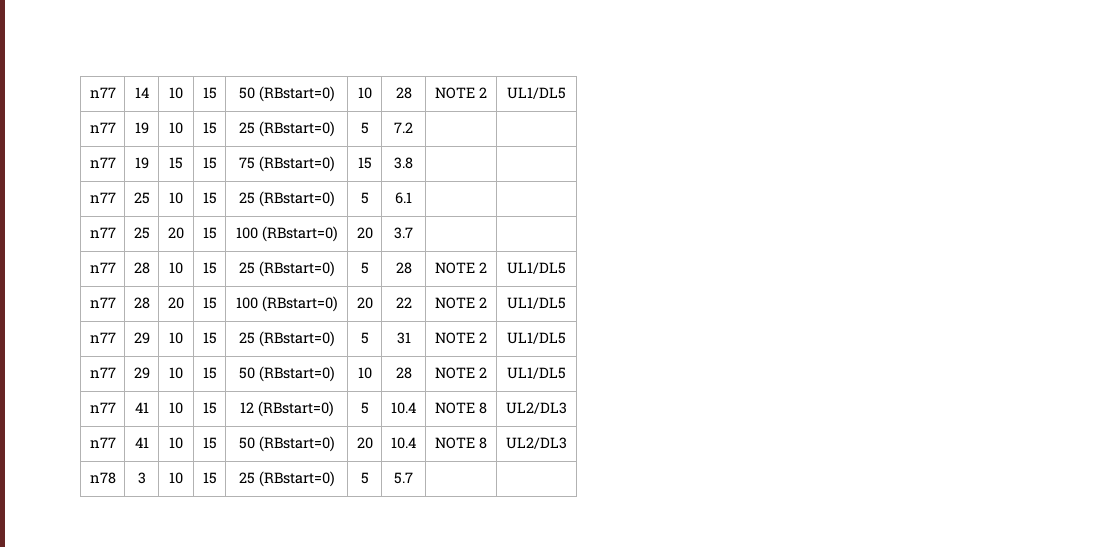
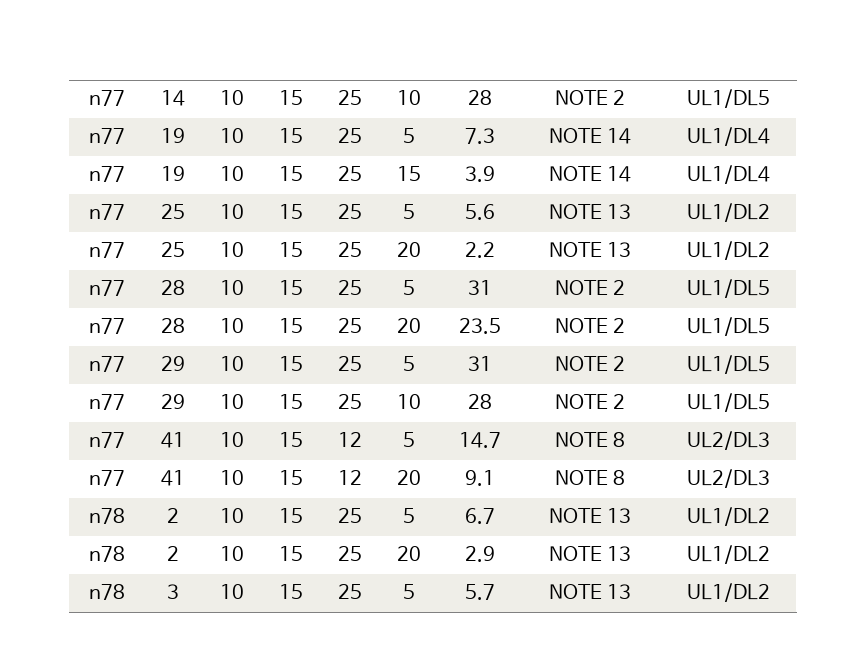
- n77 | 14 | 10 | 15 | 50 (RBstart=0) | 10 | 28 | NOTE 2 | UL1/DL5
+ n77 | 14 | 10 | 15 | 25 | 10 | 28 | NOTE 2 | UL1/DL5
- n77 | 19 | 10 | 15 | 25 (RBstart=0) | 5 | 7.2 | |
- n77 | 19 | 15 | 15 | 75 (RBstart=0) | 15 | 3.8 | |
- n77 | 25 | 10 | 15 | 25 (RBstart=0) | 5 | 6.1 | |
- n77 | 25 | 20 | 15 | 100 (RBstart=0) | 20 | 3.7 | |
- n77 | 28 | 10 | 15 | 25 (RBstart=0) | 5 | 28 | NOTE 2 | UL1/DL5
+ n77 | 19 | 10 | 15 | 25 | 5 | 7.3 | NOTE 14 | UL1/DL4
+ n77 | 19 | 10 | 15 | 25 | 15 | 3.9 | NOTE 14 | UL1/DL4
+ n77 | 25 | 10 | 15 | 25 | 5 | 5.6 | NOTE 13 | UL1/DL2
+ n77 | 25 | 10 | 15 | 25 | 20 | 2.2 | NOTE 13 | UL1/DL2
+ n77 | 28 | 10 | 15 | 25 | 5 | 31 | NOTE 2 | UL1/DL5
- n77 | 28 | 20 | 15 | 100 (RBstart=0) | 20 | 22 | NOTE 2 | UL1/DL5
- n77 | 29 | 10 | 15 | 25 (RBstart=0) | 5 | 31 | NOTE 2 | UL1/DL5
+ n77 | 28 | 10 | 15 | 25 | 20 | 23.5 | NOTE 2 | UL1/DL5
+ n77 | 29 | 10 | 15 | 25 | 5 | 31 | NOTE 2 | UL1/DL5
- n77 | 29 | 10 | 15 | 50 (RBstart=0) | 10 | 28 | NOTE 2 | UL1/DL5
+ n77 | 29 | 10 | 15 | 25 | 10 | 28 | NOTE 2 | UL1/DL5
- n77 | 41 | 10 | 15 | 12 (RBstart=0) | 5 | 10.4 | NOTE 8 | UL2/DL3
+ n77 | 41 | 10 | 15 | 12 | 5 | 14.7 | NOTE 8 | UL2/DL3
- n77 | 41 | 10 | 15 | 50 (RBstart=0) | 20 | 10.4 | NOTE 8 | UL2/DL3
+ n77 | 41 | 10 | 15 | 12 | 20 | 9.1 | NOTE 8 | UL2/DL3
+ n78 | 2 | 10 | 15 | 25 | 5 | 6.7 | NOTE 13 | UL1/DL2
+ n78 | 2 | 10 | 15 | 25 | 20 | 2.9 | NOTE 13 | UL1/DL2
- n78 | 3 | 10 | 15 | 25 (RBstart=0) | 5 | 5.7 | |
+ n78 | 3 | 10 | 15 | 25 | 5 | 5.7 | NOTE 13 | UL1/DL2

